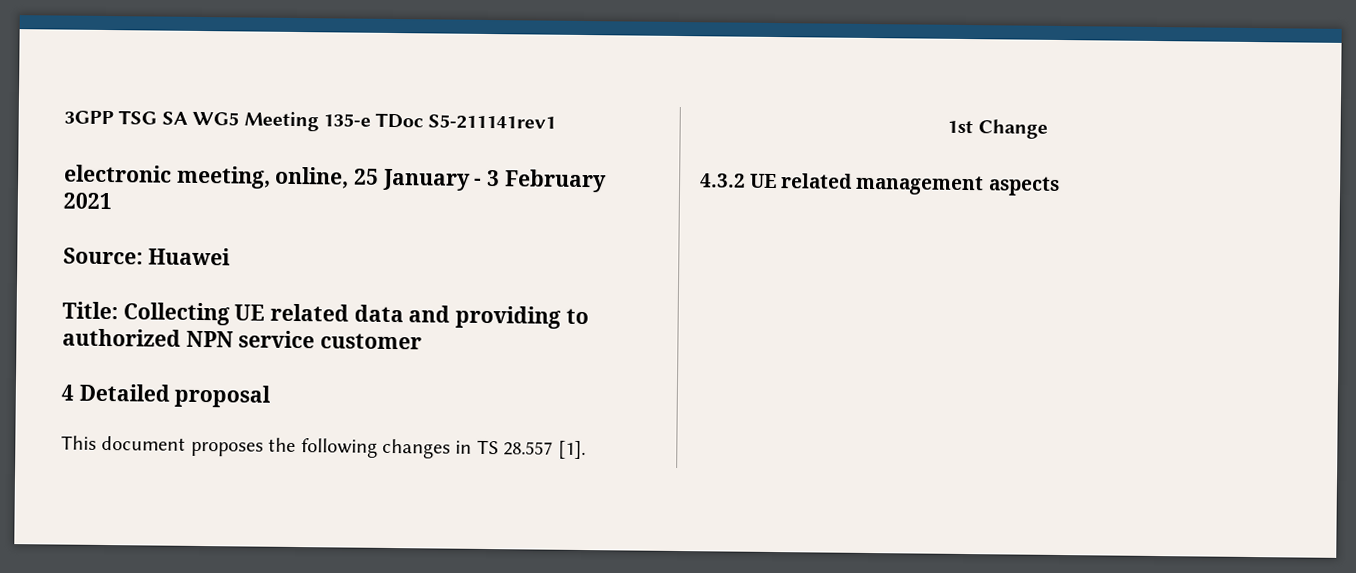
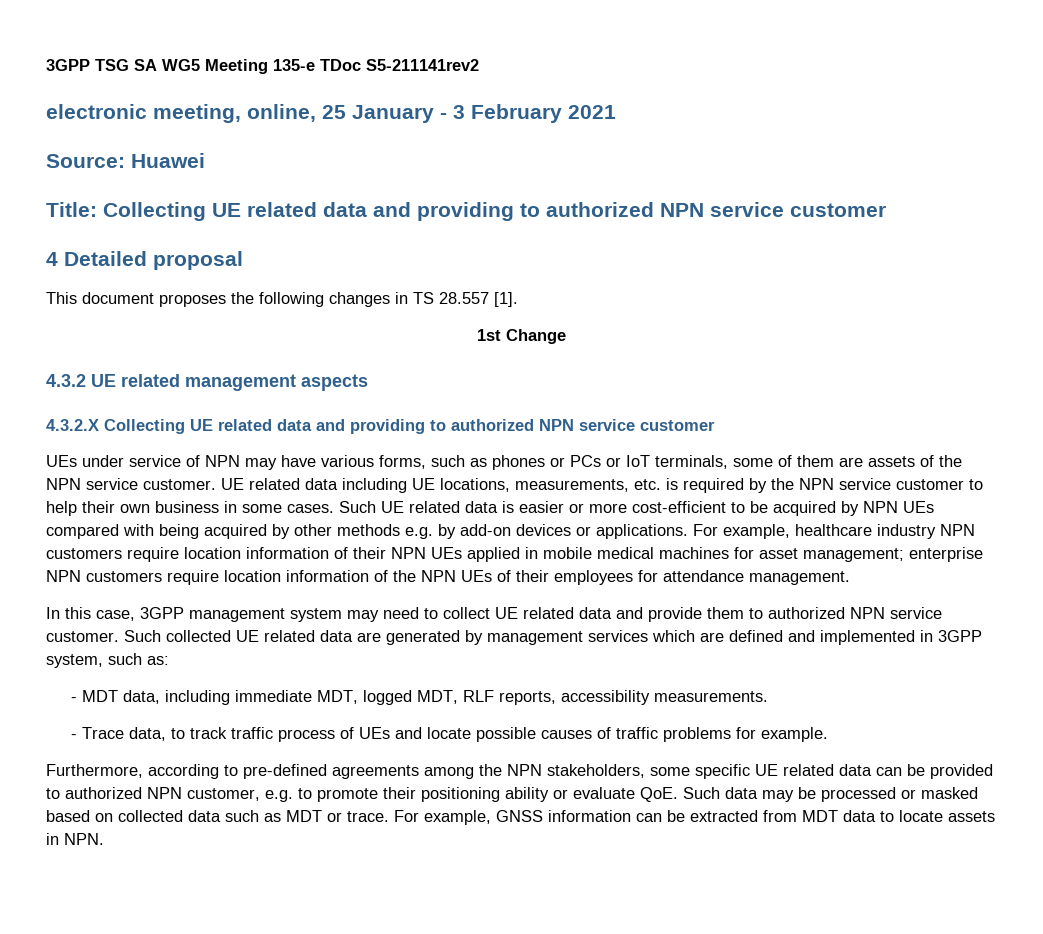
- 3GPP TSG SA WG5 Meeting 135-e TDoc S5-211141rev1
+ 3GPP TSG SA WG5 Meeting 135-e TDoc S5-211141rev2
+ 4.3.2.X Collecting UE related data and providing to authorized NPN service customer
+ UEs under service of NPN may have various forms, such as phones or PCs or IoT terminals, some of them are assets of the NPN service customer. UE related data including UE locations, measurements, etc. is required by the NPN service customer to help their own business in some cases. Such UE related data is easier or more cost-efficient to be acquired by NPN UEs compared with being acquired by other methods e.g. by add-on devices or applications. For example, healthcare industry NPN customers require location information of their NPN UEs applied in mobile medical machines for asset management; enterprise NPN customers require location information of the NPN UEs of their employees for attendance management.
+ In this case, 3GPP management system may need to collect UE related data and provide them to authorized NPN service customer. Such collected UE related data are generated by management services which are defined and implemented in 3GPP system, such as:
+ - MDT data, including immediate MDT, logged MDT, RLF reports, accessibility measurements.
+ - Trace data, to track traffic process of UEs and locate possible causes of traffic problems for example.
+ Furthermore, according to pre-defined agreements among the NPN stakeholders, some specific UE related data can be provided to authorized NPN customer, e.g. to promote their positioning ability or evaluate QoE. Such data may be processed or masked based on collected data such as MDT or trace. For example, GNSS information can be extracted from MDT data to locate assets in NPN.

